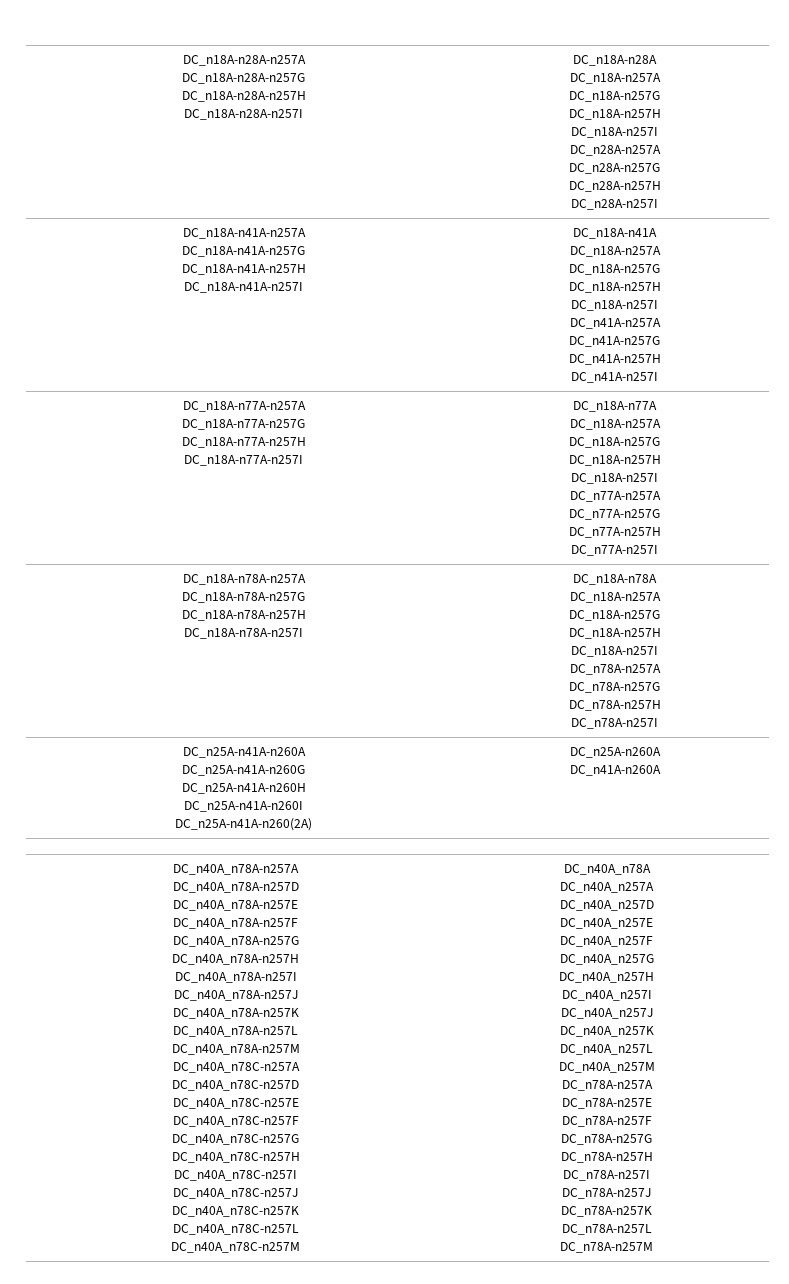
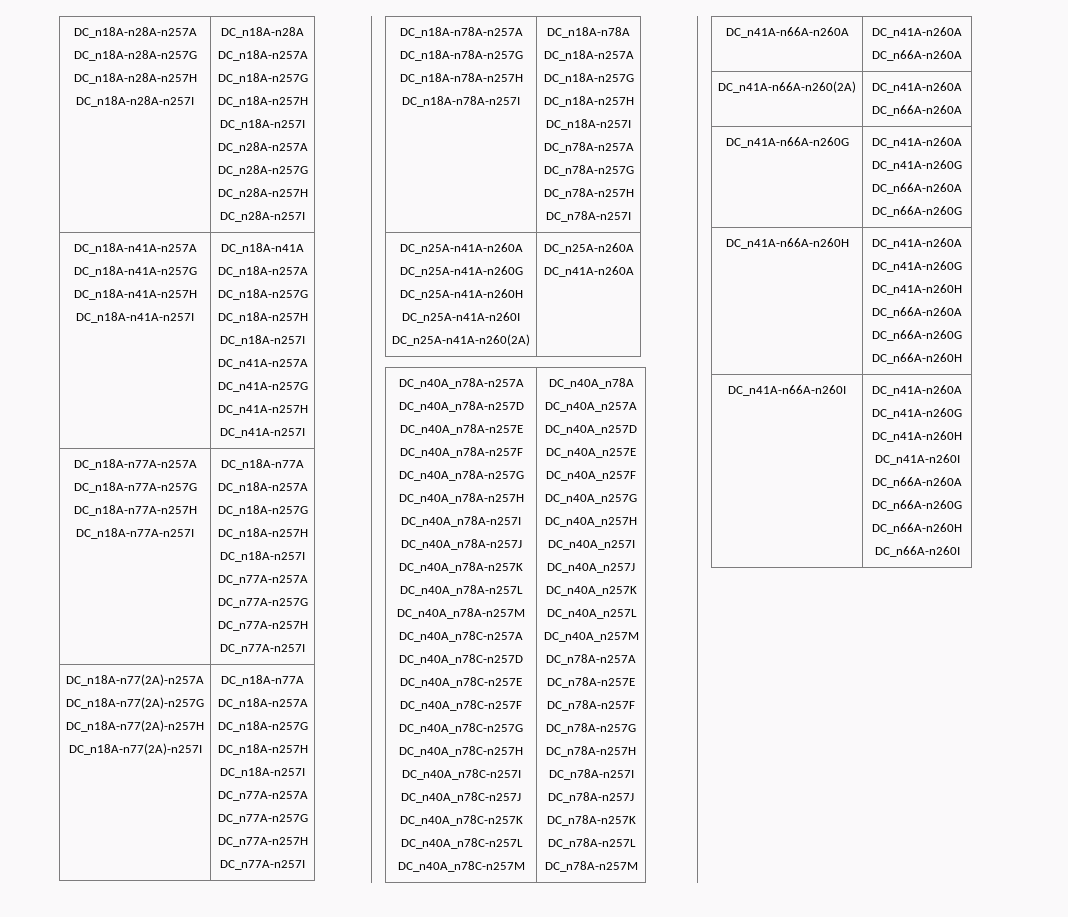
+ DC_n18A-n77(2A)-n257A
+ DC_n18A-n77(2A)-n257G
+ DC_n18A-n77(2A)-n257H
+ DC_n18A-n77(2A)-n257I | DC_n18A-n77A
+ DC_n18A-n257A
+ DC_n18A-n257G
+ DC_n18A-n257H
+ DC_n18A-n257I
+ DC_n77A-n257A
+ DC_n77A-n257G
+ DC_n77A-n257H
+ DC_n77A-n257I
+ DC_n41A-n66A-n260A | DC_n41A-n260A
+ DC_n66A-n260A
+ DC_n41A-n66A-n260(2A) | DC_n41A-n260A
+ DC_n66A-n260A
+ DC_n41A-n66A-n260G | DC_n41A-n260A
+ DC_n41A-n260G
+ DC_n66A-n260A
+ DC_n66A-n260G
+ DC_n41A-n66A-n260H | DC_n41A-n260A
+ DC_n41A-n260G
+ DC_n41A-n260H
+ DC_n66A-n260A
+ DC_n66A-n260G
+ DC_n66A-n260H
+ DC_n41A-n66A-n260I | DC_n41A-n260A
+ DC_n41A-n260G
+ DC_n41A-n260H
+ DC_n41A-n260I
+ DC_n66A-n260A
+ DC_n66A-n260G
+ DC_n66A-n260H
+ DC_n66A-n260I

